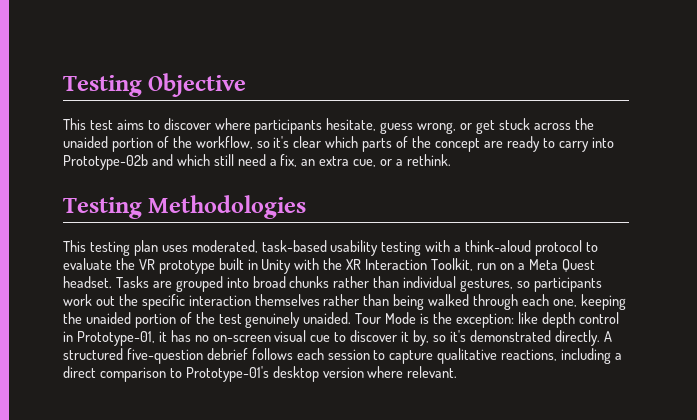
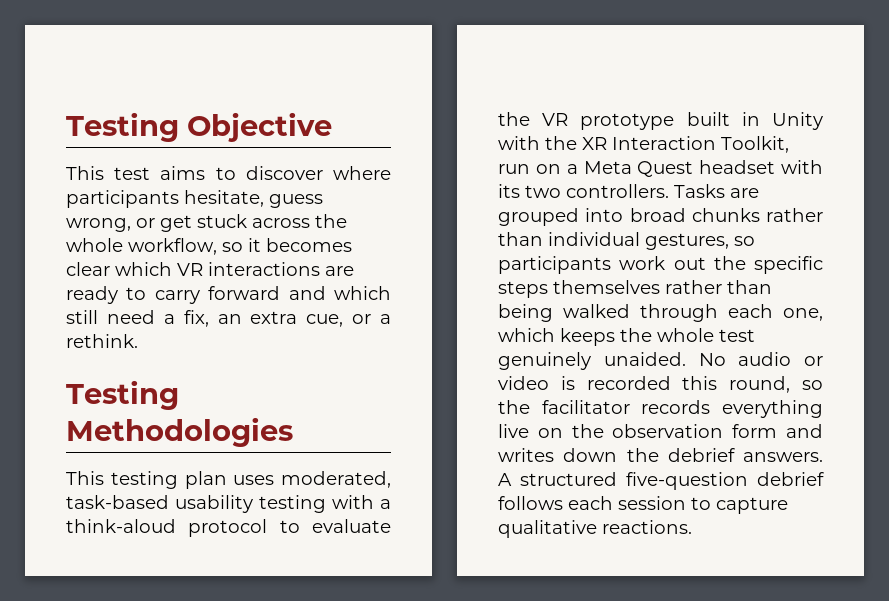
- This test aims to discover where participants hesitate, guess wrong, or get stuck across the unaided portion of the workflow, so it's clear which parts of the concept are ready to carry into Prototype-02b and which still need a fix, an extra cue, or a rethink.
+ This test aims to discover where participants hesitate, guess wrong, or get stuck across the whole workflow, so it becomes clear which VR interactions are ready to carry forward and which still need a fix, an extra cue, or a rethink.
- This testing plan uses moderated, task-based usability testing with a think-aloud protocol to evaluate the VR prototype built in Unity with the XR Interaction Toolkit, run on a Meta Quest headset.
+ This testing plan uses moderated, task-based usability testing with a think-aloud protocol to evaluate the VR prototype built in Unity with the XR Interaction Toolkit, run on a Meta Quest headset with its two controllers.
- Tasks are grouped into broad chunks rather than individual gestures, so participants work out the specific interaction themselves rather than being walked through each one, keeping the unaided portion of the test genuinely unaided. Tour Mode is the exception: like depth control in Prototype-01, it has no on-screen visual cue to discover it by, so it's demonstrated directly.
+ Tasks are grouped into broad chunks rather than individual gestures, so participants work out the specific steps themselves rather than being walked through each one, which keeps the whole test genuinely unaided. No audio or video is recorded this round, so the facilitator records everything live on the observation form and writes down the debrief answers.
- A structured five-question debrief follows each session to capture qualitative reactions, including a direct comparison to Prototype-01's desktop version where relevant.
+ A structured five-question debrief follows each session to capture qualitative reactions.

